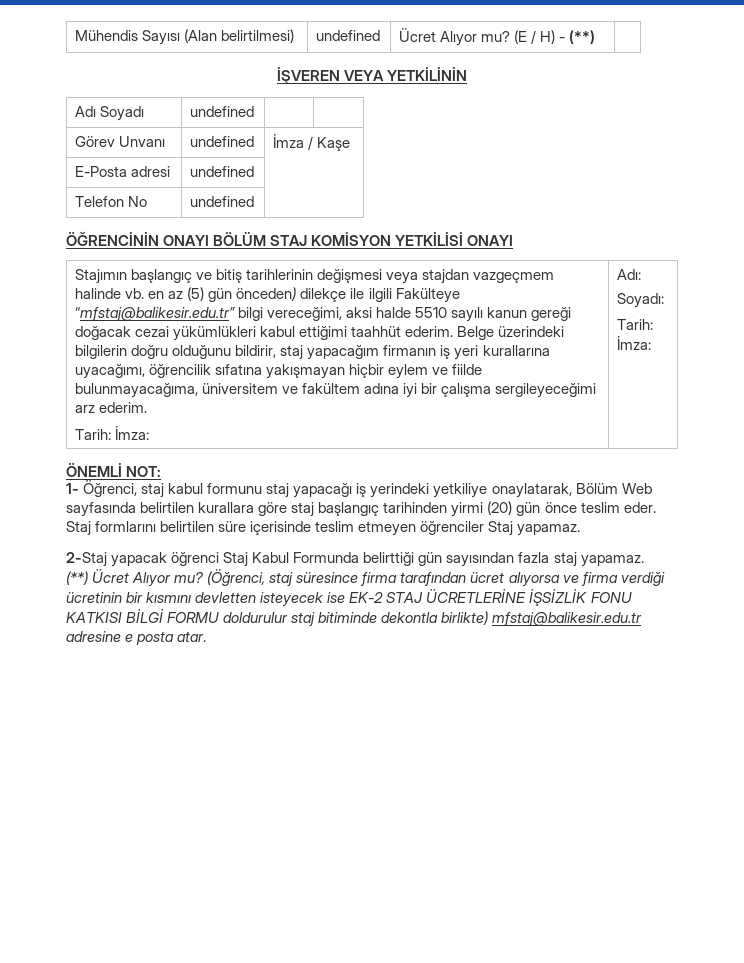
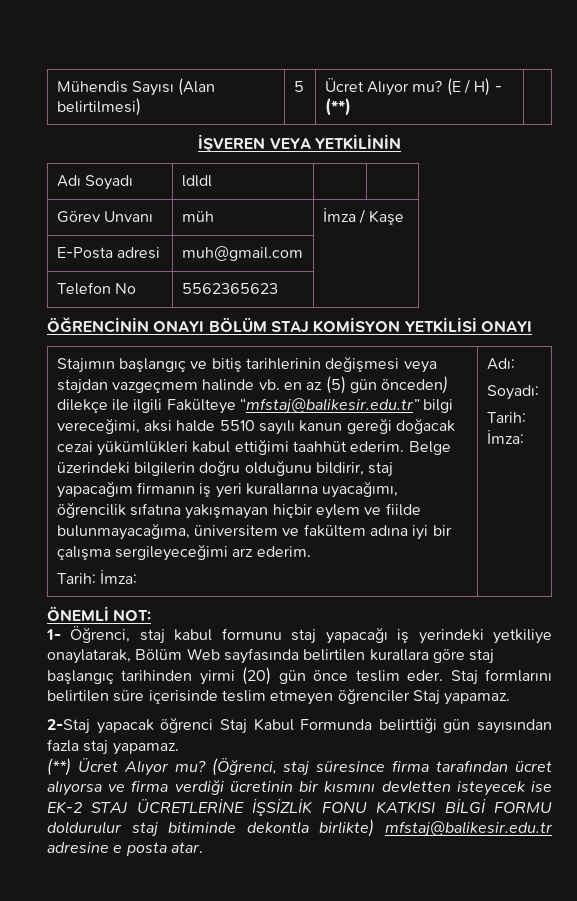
- Mühendis Sayısı (Alan belirtilmesi) | undefined | Ücret Alıyor mu? (E / H) - (**) |
+ Mühendis Sayısı (Alan belirtilmesi) | 5 | Ücret Alıyor mu? (E / H) - (**) |
- Adı Soyadı | undefined | |
+ Adı Soyadı | ldldl | |
- Görev Unvanı | undefined | İmza / Kaşe
+ Görev Unvanı | müh | İmza / Kaşe
- E-Posta adresi | undefined |
+ E-Posta adresi | muh@gmail.com |
- Telefon No | undefined |
+ Telefon No | 5562365623 |

